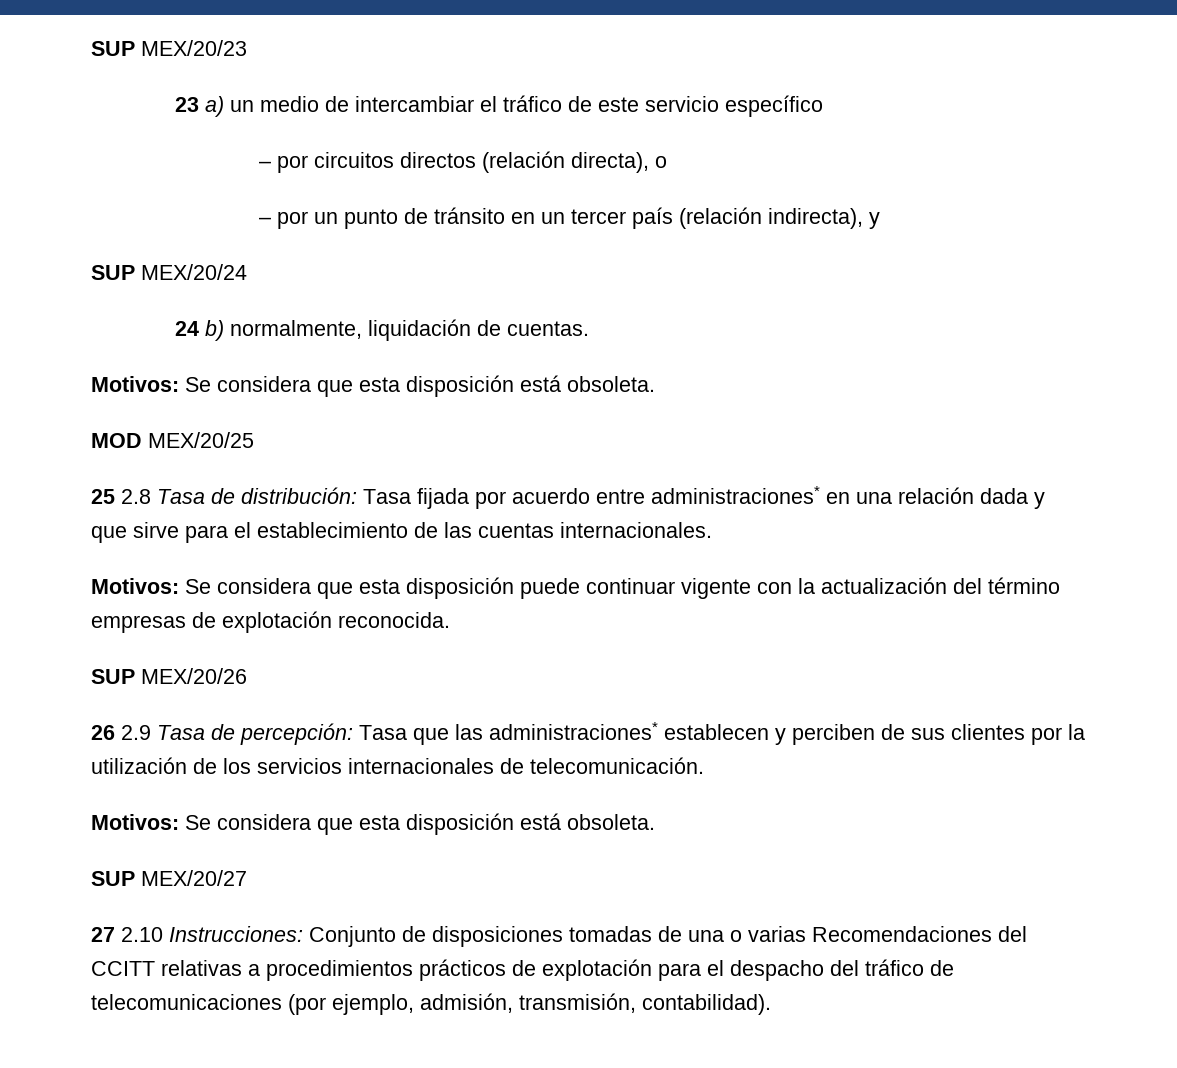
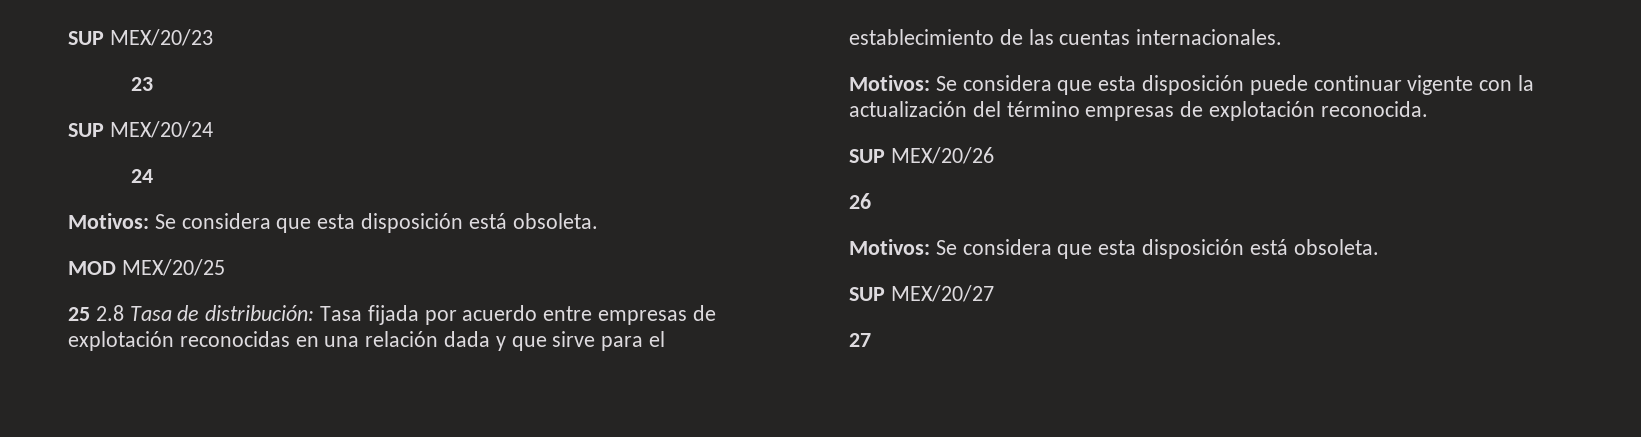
- 23 a) un medio de intercambiar el tráfico de este servicio específico
- – por circuitos directos (relación directa), o
- – por un punto de tránsito en un tercer país (relación indirecta), y
+ 23
  SUP MEX/20/24
- 24 b) normalmente, liquidación de cuentas.
+ 24
- 25 2.8 Tasa de distribución: Tasa fijada por acuerdo entre administraciones* en una relación dada y que sirve para el establecimiento de las cuentas internacionales.
+ 25 2.8 Tasa de distribución: Tasa fijada por acuerdo entre empresas de explotación reconocidas en una relación dada y que sirve para el establecimiento de las cuentas internacionales.
- 26 2.9 Tasa de percepción: Tasa que las administraciones* establecen y perciben de sus clientes por la utilización de los servicios internacionales de telecomunicación.
+ 26
- 27 2.10 Instrucciones: Conjunto de disposiciones tomadas de una o varias Recomendaciones del CCITT relativas a procedimientos prácticos de explotación para el despacho del tráfico de telecomunicaciones (por ejemplo, admisión, transmisión, contabilidad).
+ 27

